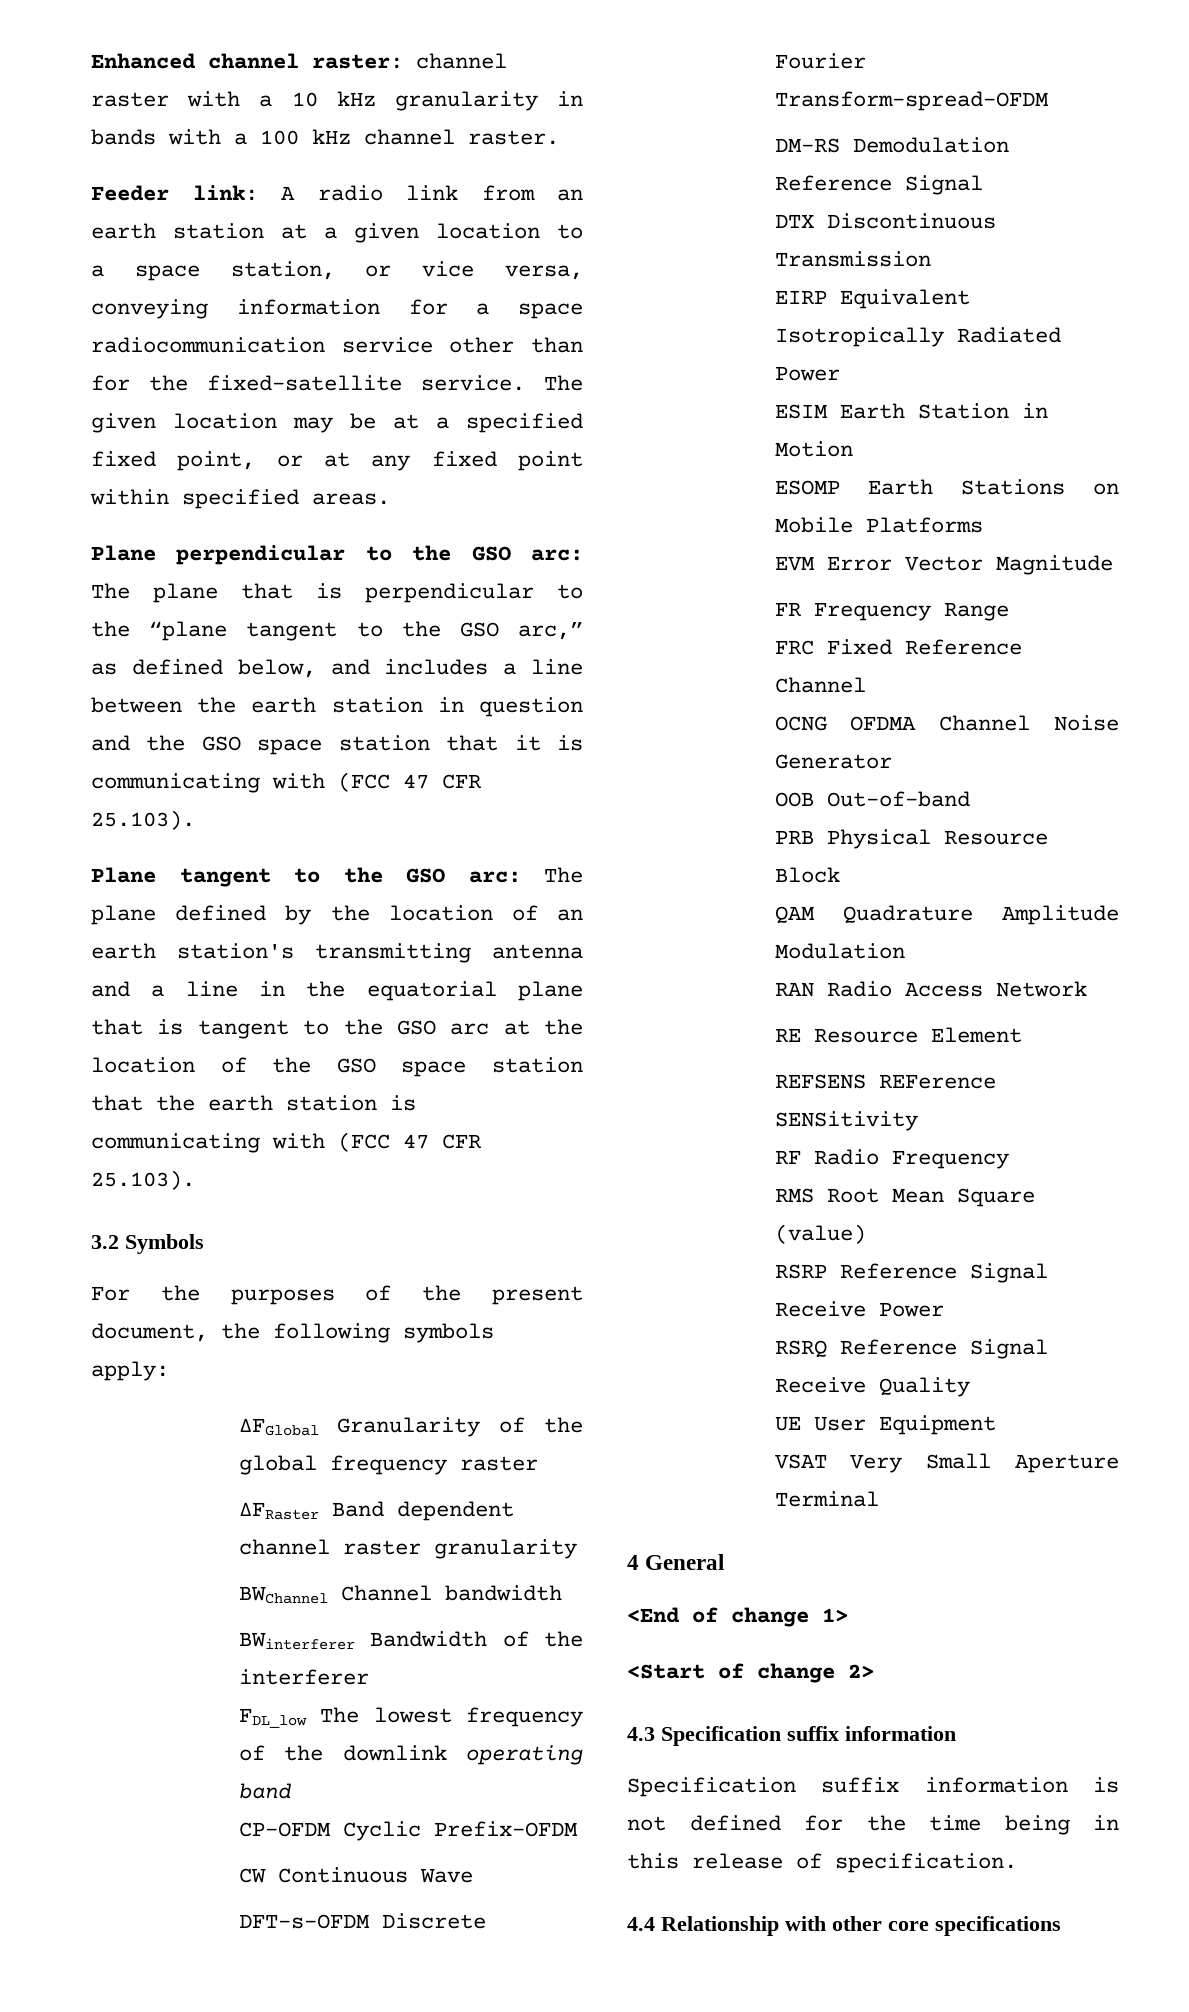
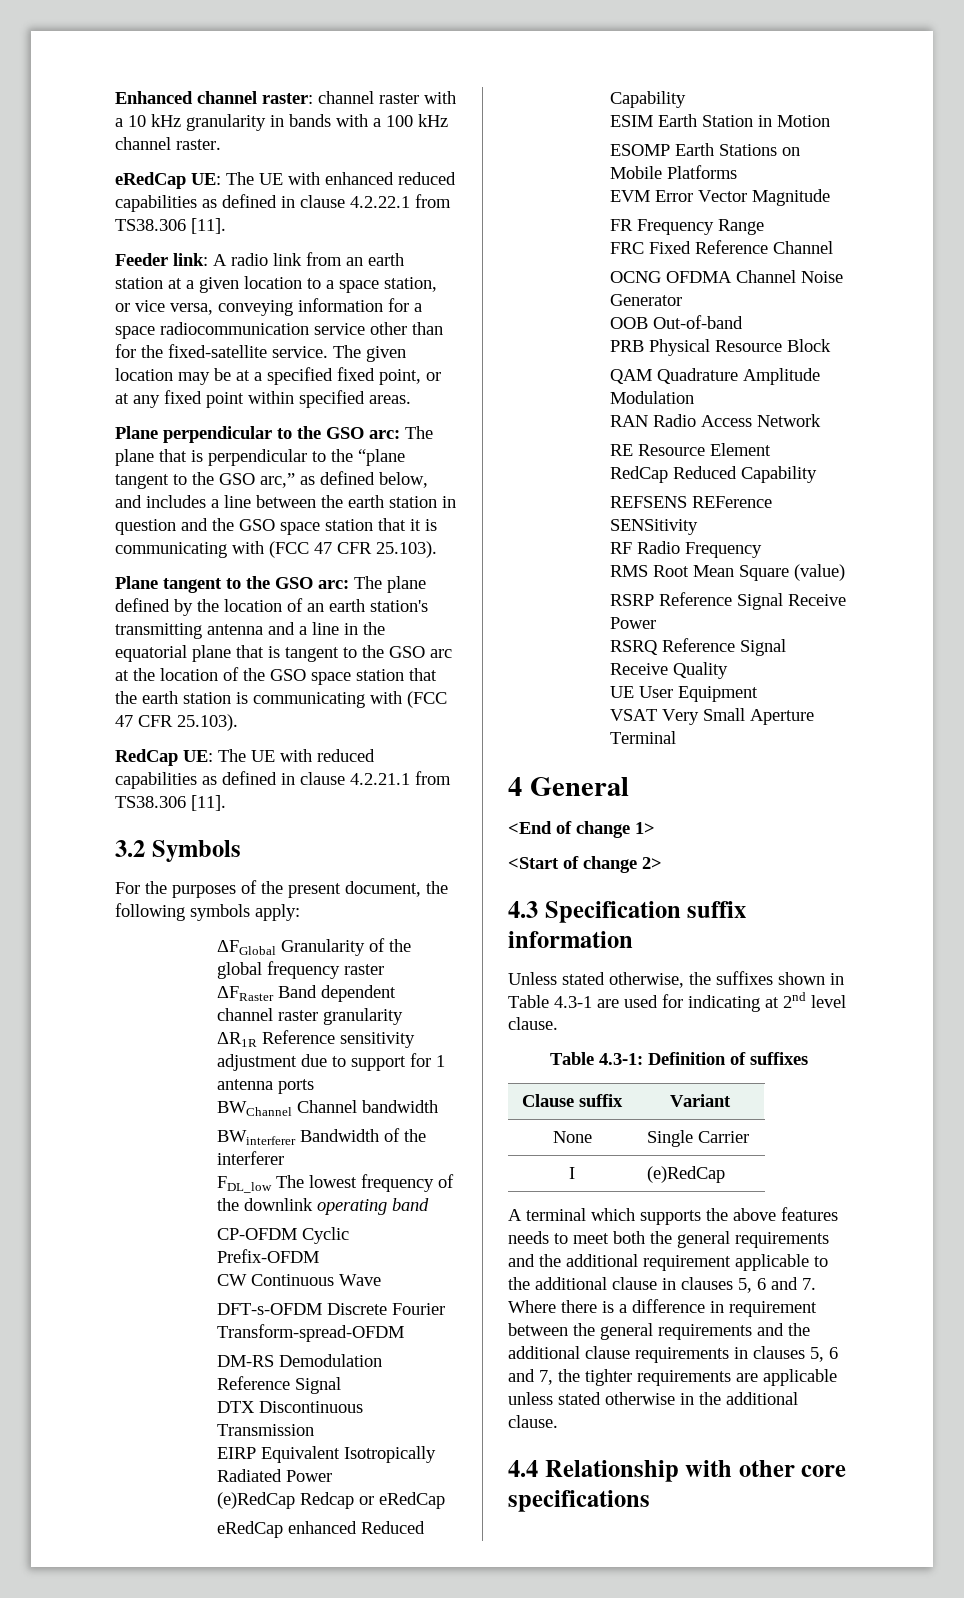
+ eRedCap UE: The UE with enhanced reduced capabilities as defined in clause 4.2.22.1 from TS38.306 [11].
+ RedCap UE: The UE with reduced capabilities as defined in clause 4.2.21.1 from TS38.306 [11].
+ ΔR1R Reference sensitivity adjustment due to support for 1 antenna ports
+ (e)RedCap Redcap or eRedCap
+ eRedCap enhanced Reduced Capability
+ RedCap Reduced Capability
- Specification suffix information is not defined for the time being in this release of specification.
+ Unless stated otherwise, the suffixes shown in Table 4.3-1 are used for indicating at 2nd level clause.
+ Table 4.3-1: Definition of suffixes
+ Clause suffix | Variant
+ None | Single Carrier
+ I | (e)RedCap
+ A terminal which supports the above features needs to meet both the general requirements and the additional requirement applicable to the additional clause in clauses 5, 6 and 7. Where there is a difference in requirement between the general requirements and the additional clause requirements in clauses 5, 6 and 7, the tighter requirements are applicable unless stated otherwise in the additional clause.

